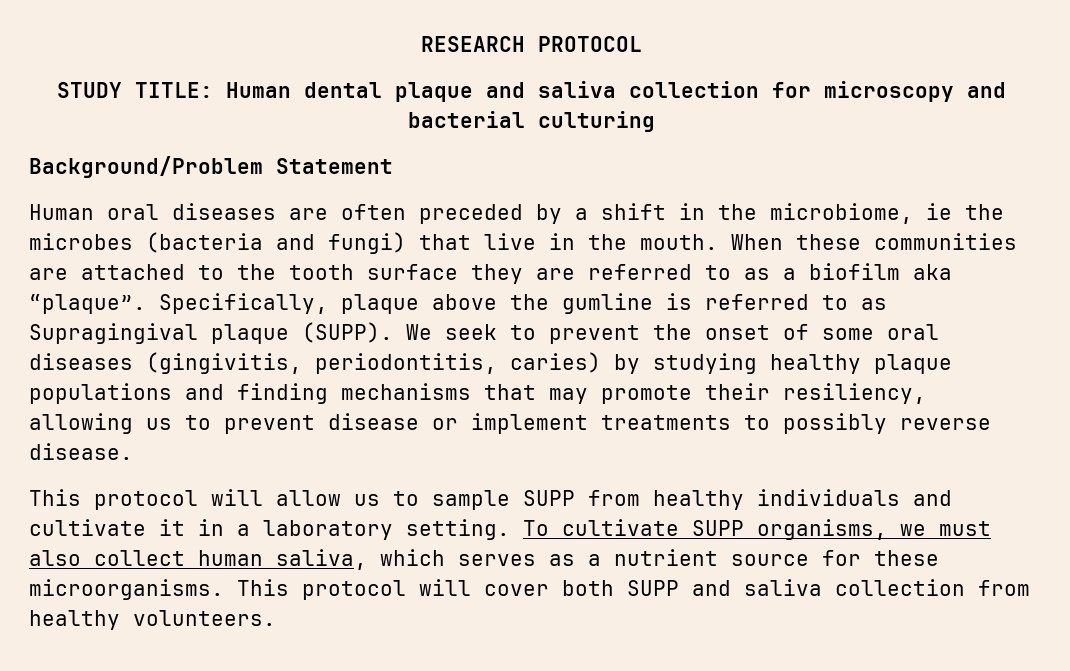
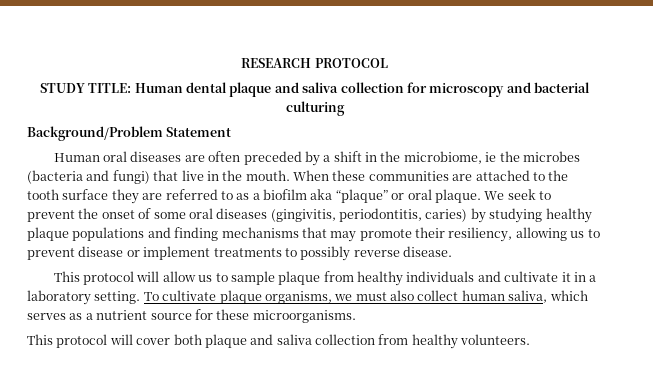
- When these communities are attached to the tooth surface they are referred to as a biofilm aka “plaque”. Specifically, plaque above the gumline is referred to as Supragingival plaque (SUPP).
+ When these communities are attached to the tooth surface they are referred to as a biofilm aka “plaque” or oral plaque.
- This protocol will allow us to sample SUPP from healthy individuals and cultivate it in a laboratory setting.
+ This protocol will allow us to sample plaque from healthy individuals and cultivate it in a laboratory setting.
- To cultivate SUPP organisms, we must also collect human saliva, which serves as a nutrient source for these microorganisms. This protocol will cover both SUPP and saliva collection from healthy volunteers.
+ To cultivate plaque organisms, we must also collect human saliva, which serves as a nutrient source for these microorganisms.
+ This protocol will cover both plaque and saliva collection from healthy volunteers.

